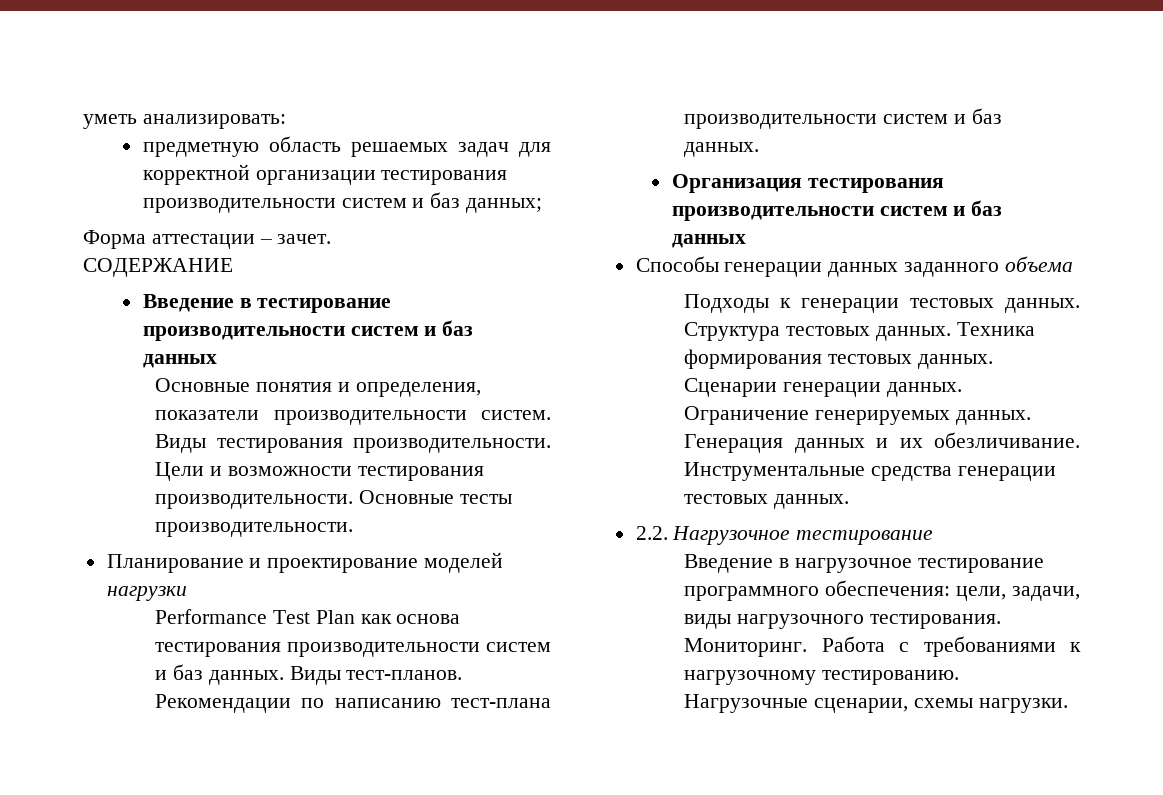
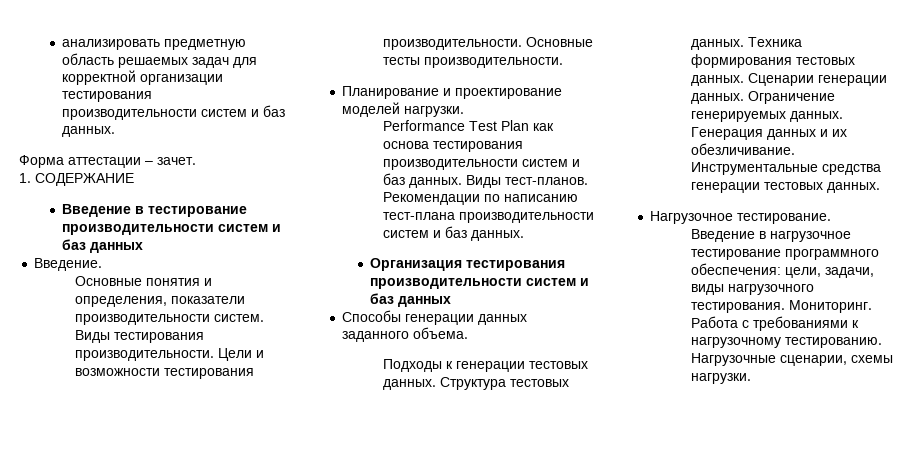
- уметь анализировать:
- предметную область решаемых задач для корректной организации тестирования производительности систем и баз данных;
+ анализировать предметную область решаемых задач для корректной организации тестирования производительности систем и баз данных.
- СОДЕРЖАНИЕ
+ 1. СОДЕРЖАНИЕ
+ Введение.
- Планирование и проектирование моделей нагрузки
+ Планирование и проектирование моделей нагрузки.
- Способы генерации данных заданного объема
+ Способы генерации данных заданного объема.
- 2.2. Нагрузочное тестирование
+ Нагрузочное тестирование.

